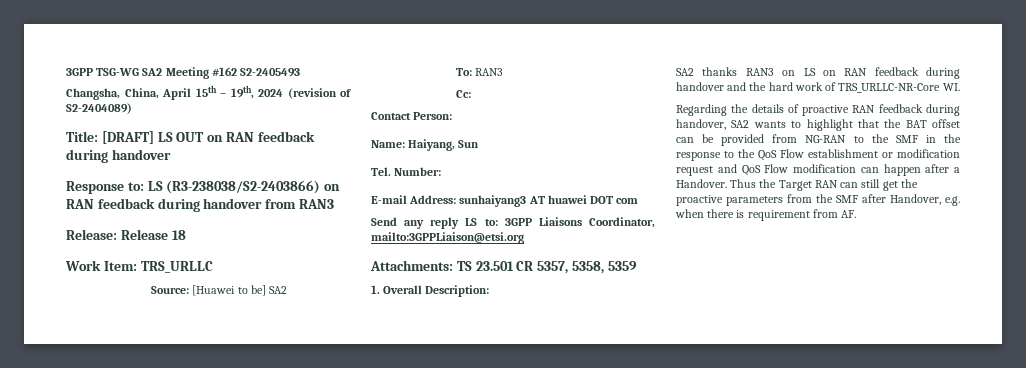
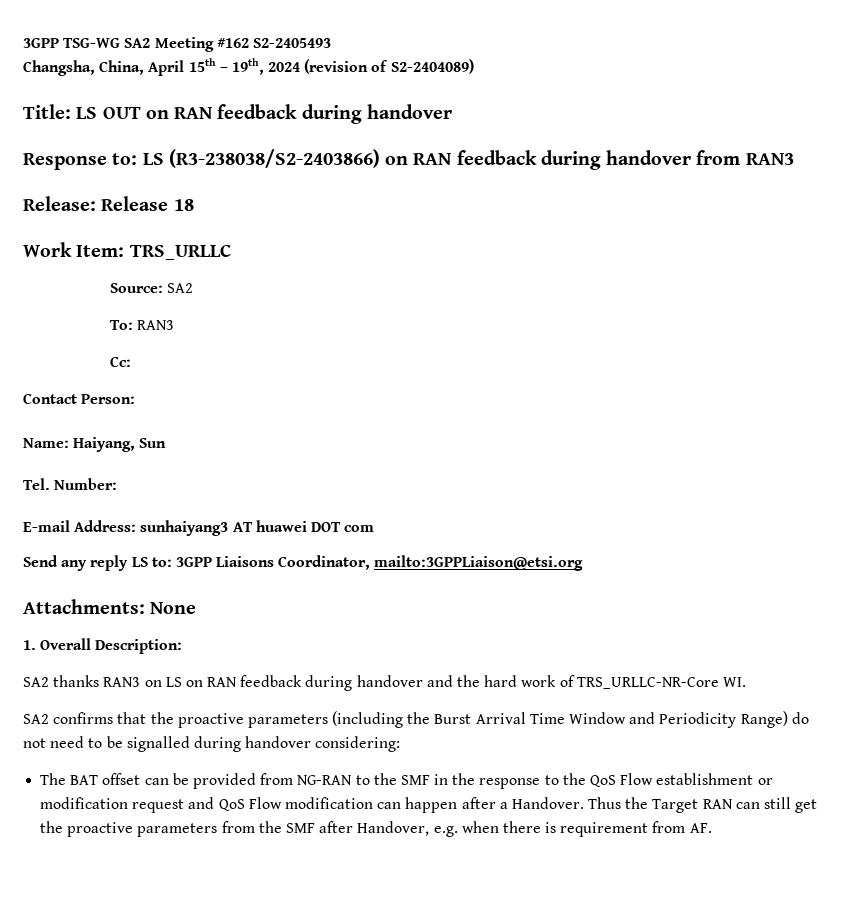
- Title: [DRAFT] LS OUT on RAN feedback during handover
+ Title: LS OUT on RAN feedback during handover
- Source: [Huawei to be] SA2
+ Source: SA2
- Attachments: TS 23.501 CR 5357, 5358, 5359
+ Attachments: None
- Regarding the details of proactive RAN feedback during handover, SA2 wants to highlight that the BAT offset can be provided from NG-RAN to the SMF in the response to the QoS Flow establishment or modification request and QoS Flow modification can happen after a Handover.
+ SA2 confirms that the proactive parameters (including the Burst Arrival Time Window and Periodicity Range) do not need to be signalled during handover considering:
+ The BAT offset can be provided from NG-RAN to the SMF in the response to the QoS Flow establishment or modification request and QoS Flow modification can happen after a Handover.

